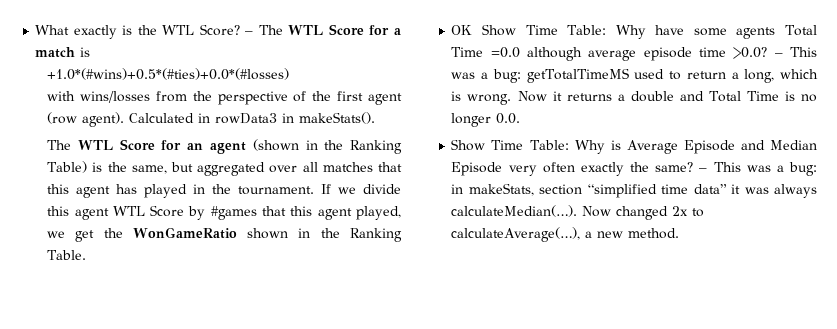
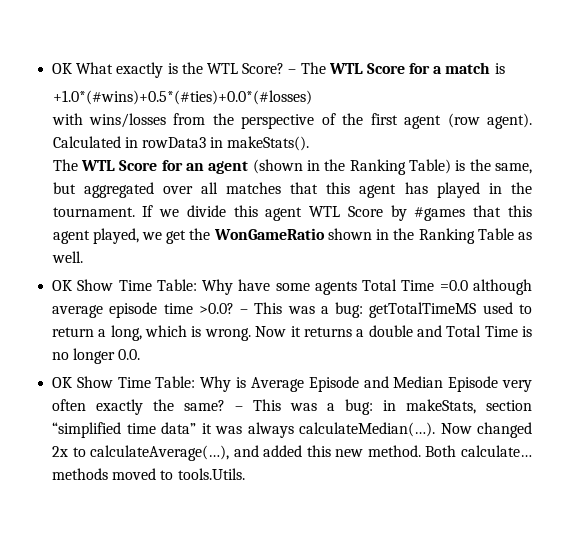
- What exactly is the WTL Score?
+ OK What exactly is the WTL Score?
- If we divide this agent WTL Score by #games that this agent played, we get the WonGameRatio shown in the Ranking Table.
+ If we divide this agent WTL Score by #games that this agent played, we get the WonGameRatio shown in the Ranking Table as well.
- Show Time Table: Why is Average Episode and Median Episode very often exactly the same?
+ OK Show Time Table: Why is Average Episode and Median Episode very often exactly the same?
- Now changed 2x to calculateAverage(…), a new method.
+ Now changed 2x to calculateAverage(…), and added this new method. Both calculate… methods moved to tools.Utils.

